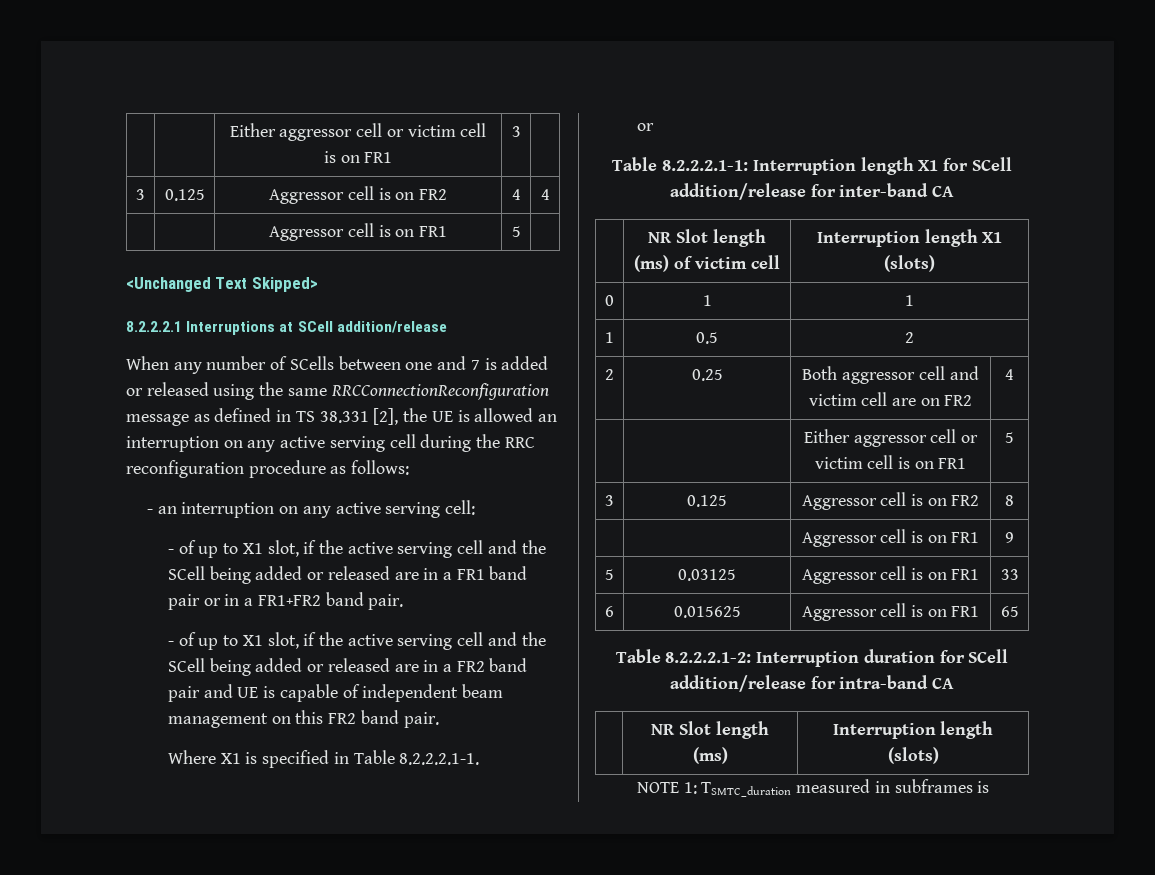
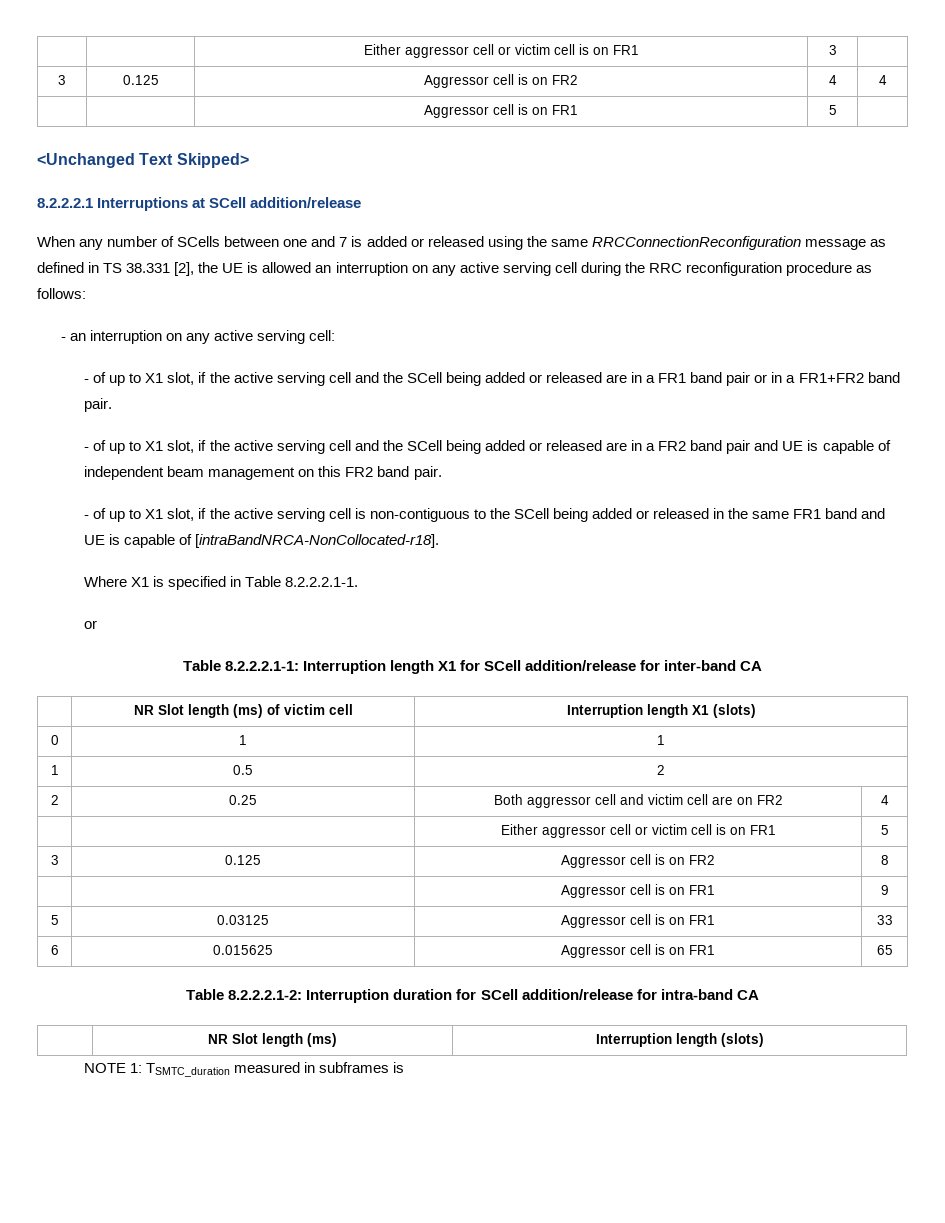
+ - of up to X1 slot, if the active serving cell is non-contiguous to the SCell being added or released in the same FR1 band and UE is capable of [intraBandNRCA-NonCollocated-r18].

